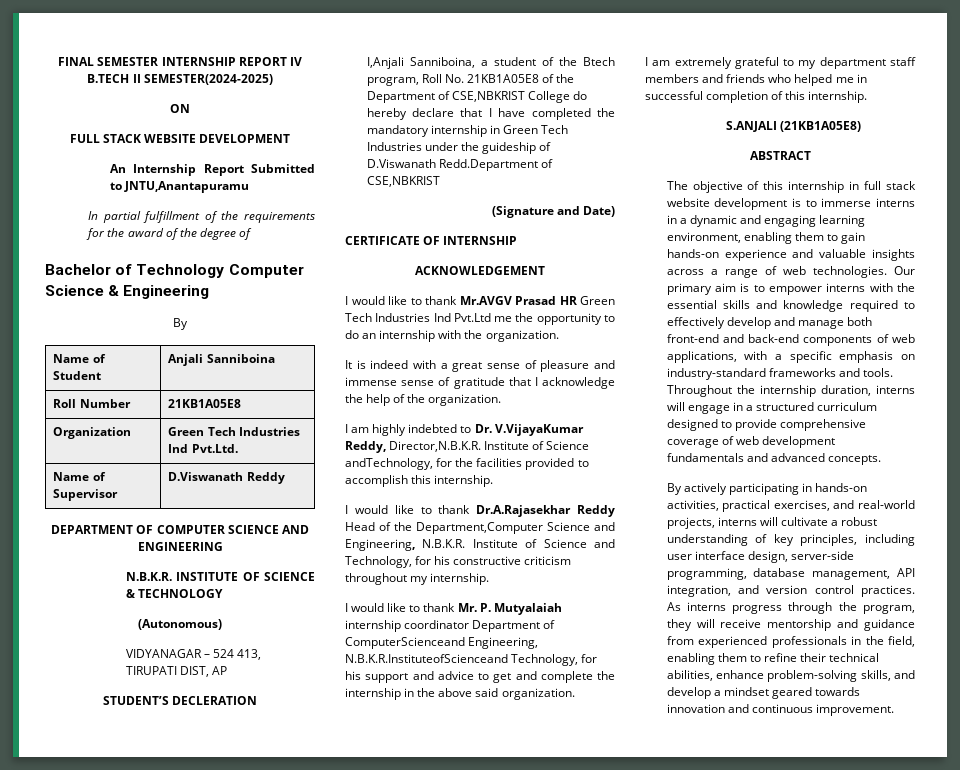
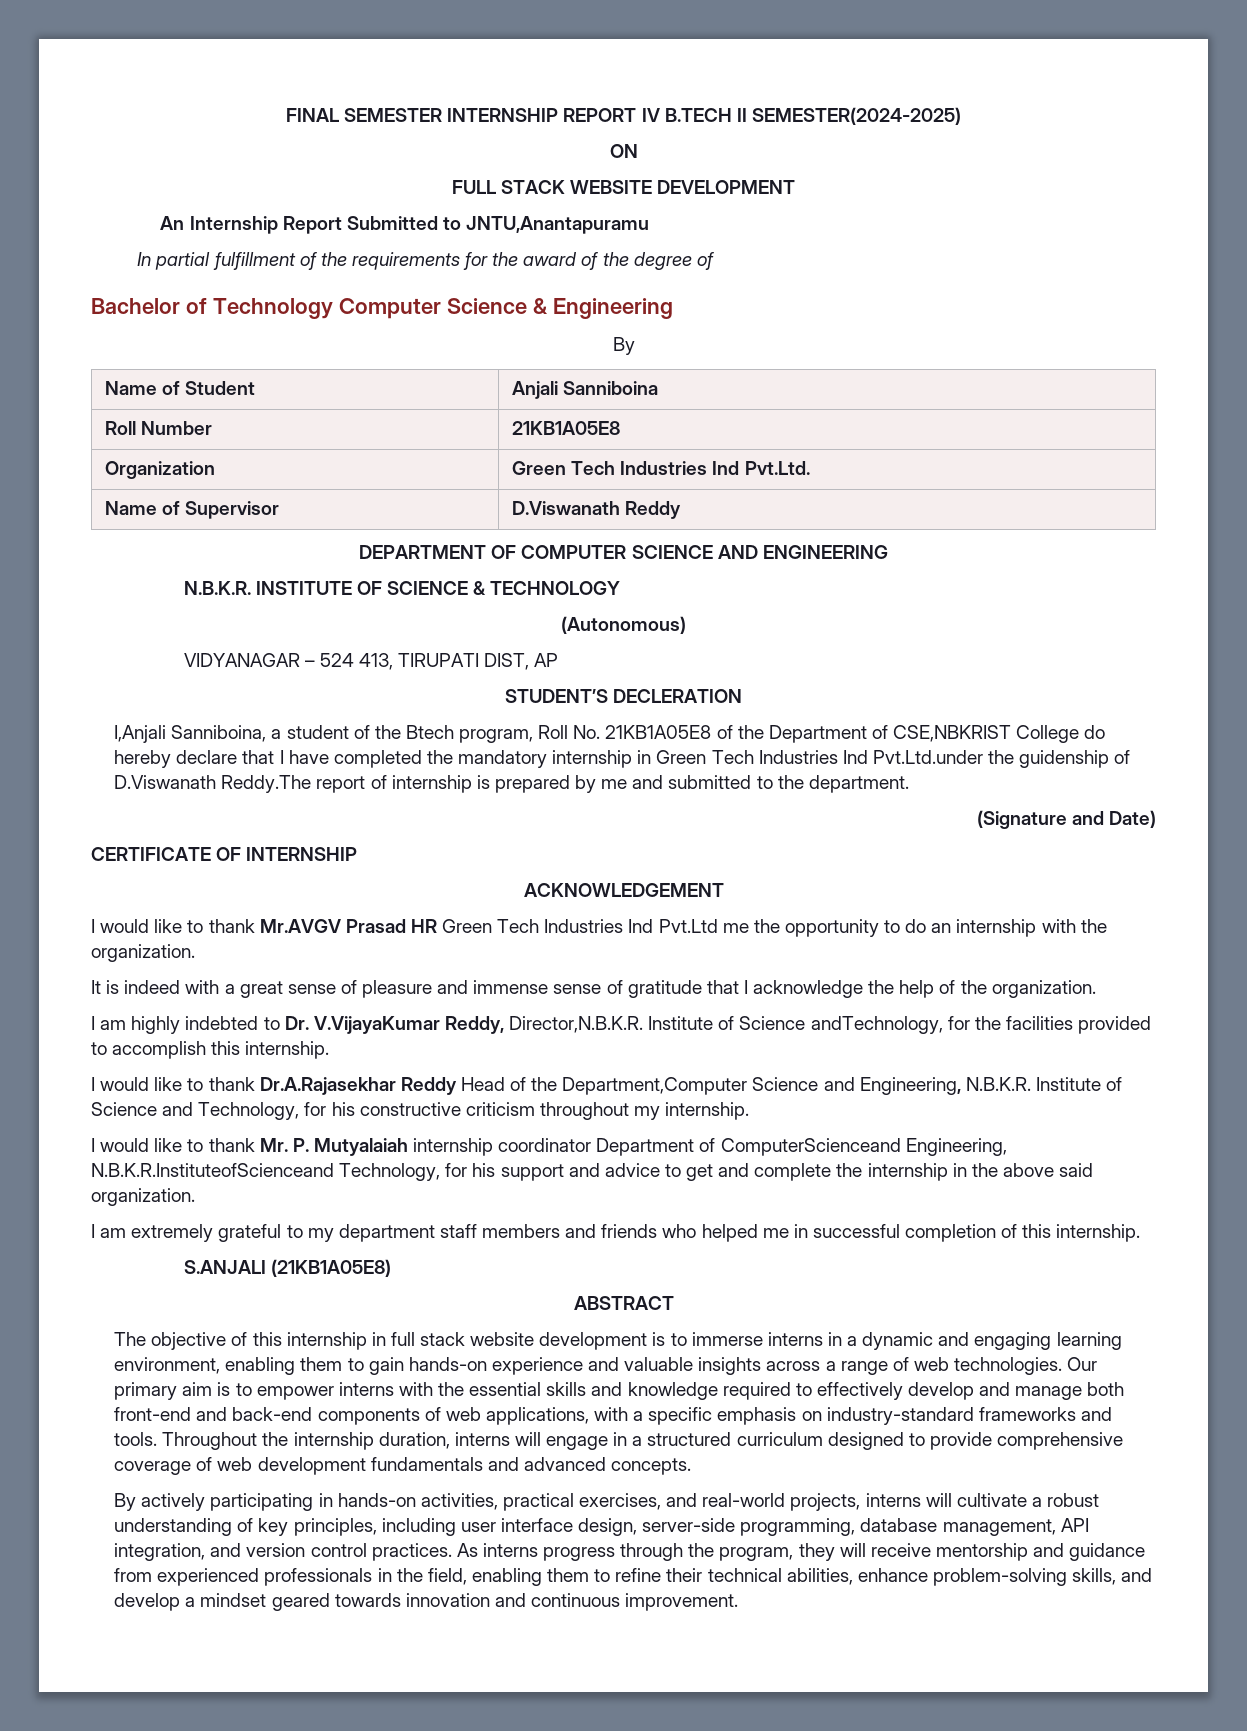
- I,Anjali Sanniboina, a student of the Btech program, Roll No. 21KB1A05E8 of the Department of CSE,NBKRIST College do hereby declare that I have completed the mandatory internship in Green Tech Industries under the guideship of D.Viswanath Redd.Department of CSE,NBKRIST
+ I,Anjali Sanniboina, a student of the Btech program, Roll No. 21KB1A05E8 of the Department of CSE,NBKRIST College do hereby declare that I have completed the mandatory internship in Green Tech Industries Ind Pvt.Ltd.under the guidenship of D.Viswanath Reddy.The report of internship is prepared by me and submitted to the department.

